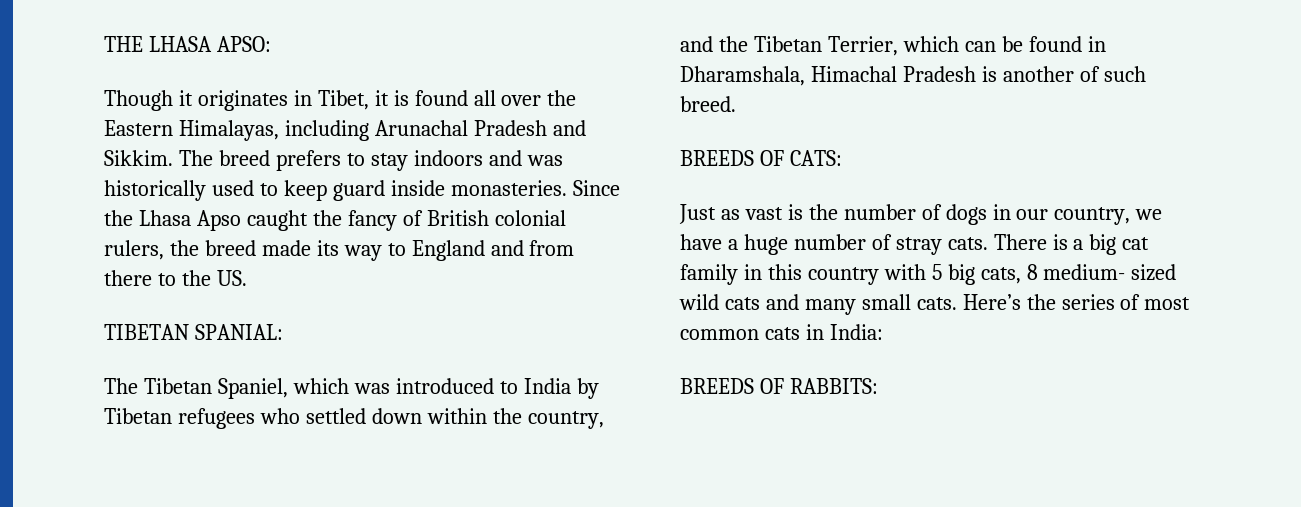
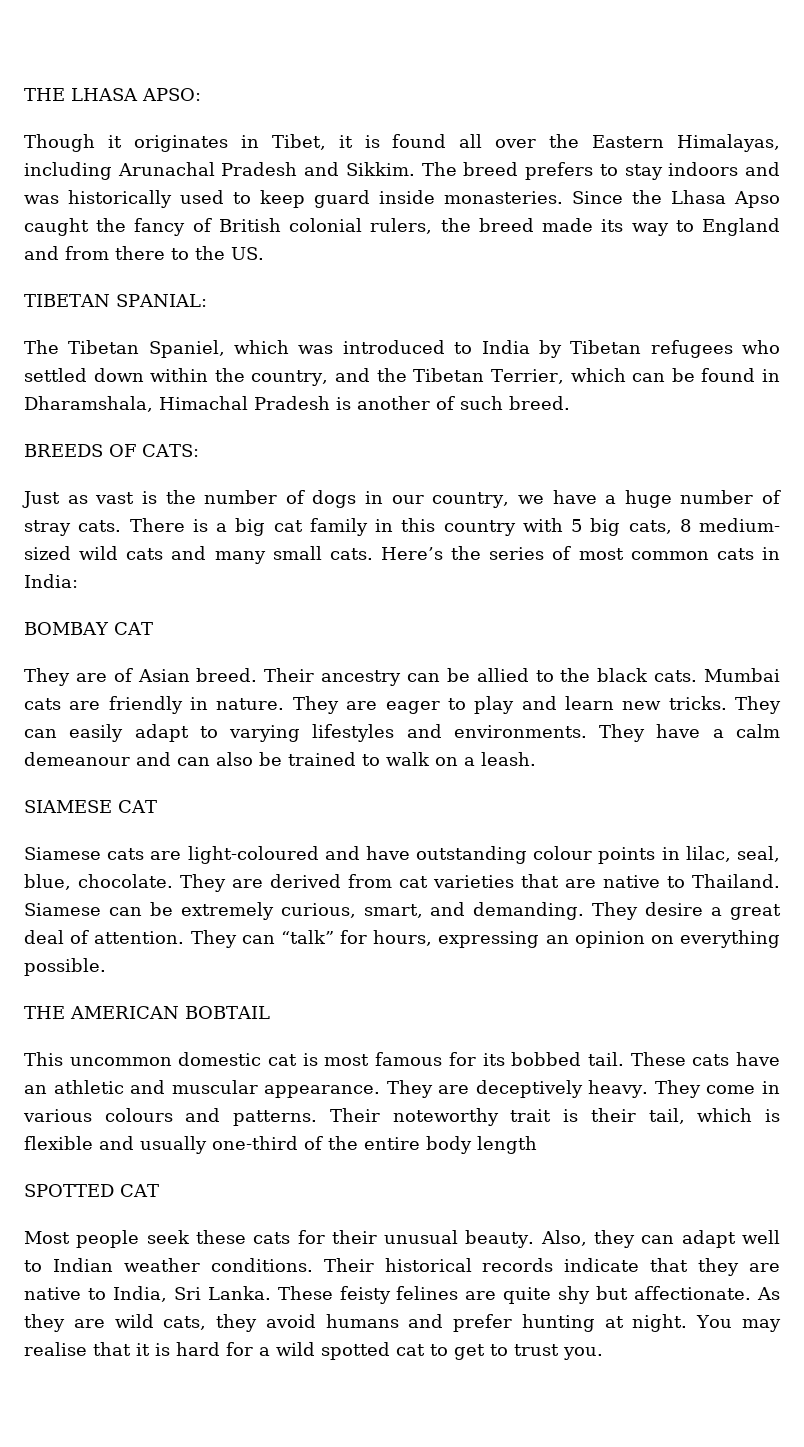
- BREEDS OF RABBITS:
+ BOMBAY CAT
+ They are of Asian breed. Their ancestry can be allied to the black cats. Mumbai cats are friendly in nature. They are eager to play and learn new tricks. They can easily adapt to varying lifestyles and environments. They have a calm demeanour and can also be trained to walk on a leash.
+ SIAMESE CAT
+ Siamese cats are light-coloured and have outstanding colour points in lilac, seal, blue, chocolate. They are derived from cat varieties that are native to Thailand. Siamese can be extremely curious, smart, and demanding. They desire a great deal of attention. They can “talk” for hours, expressing an opinion on everything possible.
+ THE AMERICAN BOBTAIL
+ This uncommon domestic cat is most famous for its bobbed tail. These cats have an athletic and muscular appearance. They are deceptively heavy. They come in various colours and patterns. Their noteworthy trait is their tail, which is flexible and usually one-third of the entire body length
+ SPOTTED CAT
+ Most people seek these cats for their unusual beauty. Also, they can adapt well to Indian weather conditions. Their historical records indicate that they are native to India, Sri Lanka. These feisty felines are quite shy but affectionate. As they are wild cats, they avoid humans and prefer hunting at night. You may realise that it is hard for a wild spotted cat to get to trust you.

